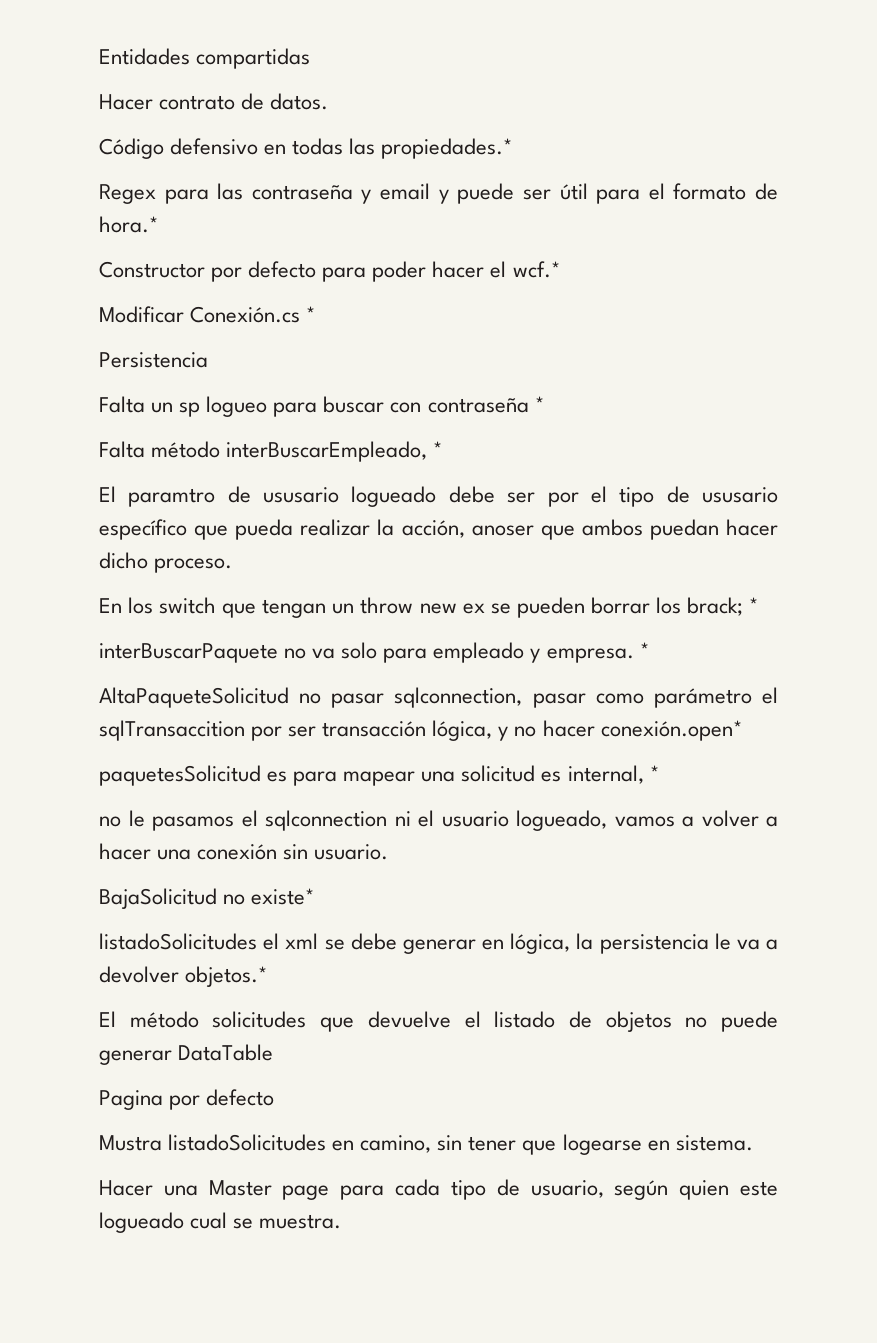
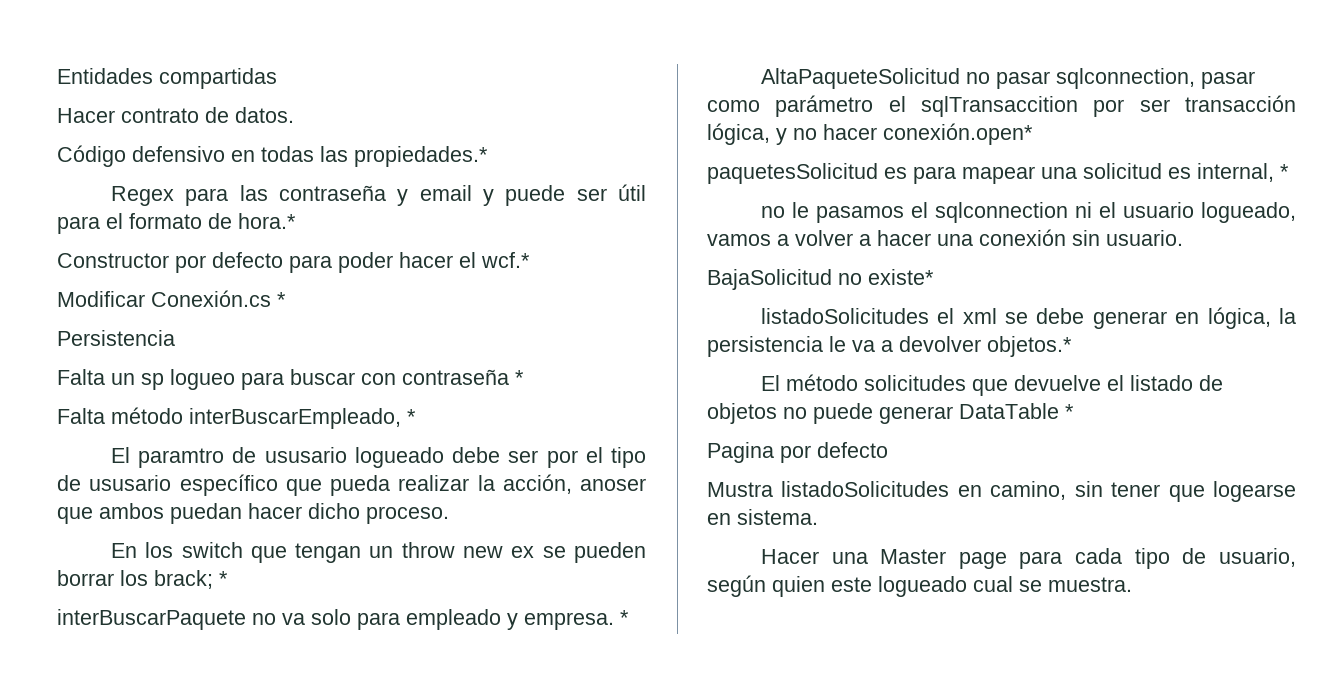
- El método solicitudes que devuelve el listado de objetos no puede generar DataTable
+ El método solicitudes que devuelve el listado de objetos no puede generar DataTable *

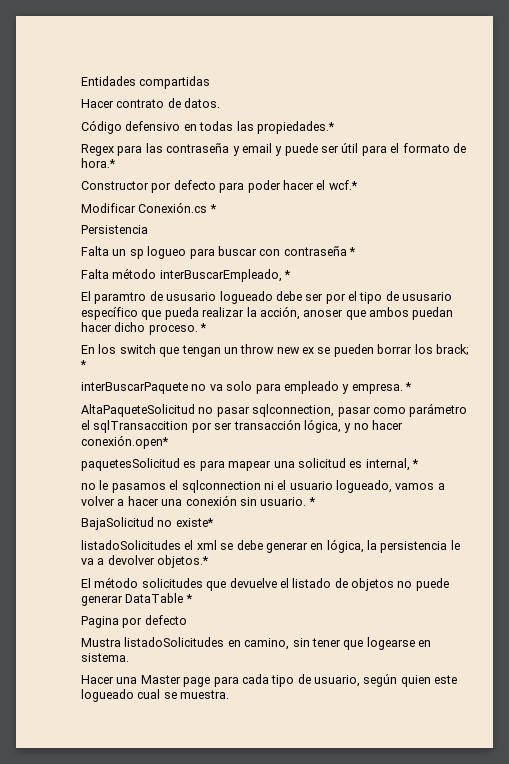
- El paramtro de ususario logueado debe ser por el tipo de ususario específico que pueda realizar la acción, anoser que ambos puedan hacer dicho proceso.
+ El paramtro de ususario logueado debe ser por el tipo de ususario específico que pueda realizar la acción, anoser que ambos puedan hacer dicho proceso. *
- no le pasamos el sqlconnection ni el usuario logueado, vamos a volver a hacer una conexión sin usuario.
+ no le pasamos el sqlconnection ni el usuario logueado, vamos a volver a hacer una conexión sin usuario. *

